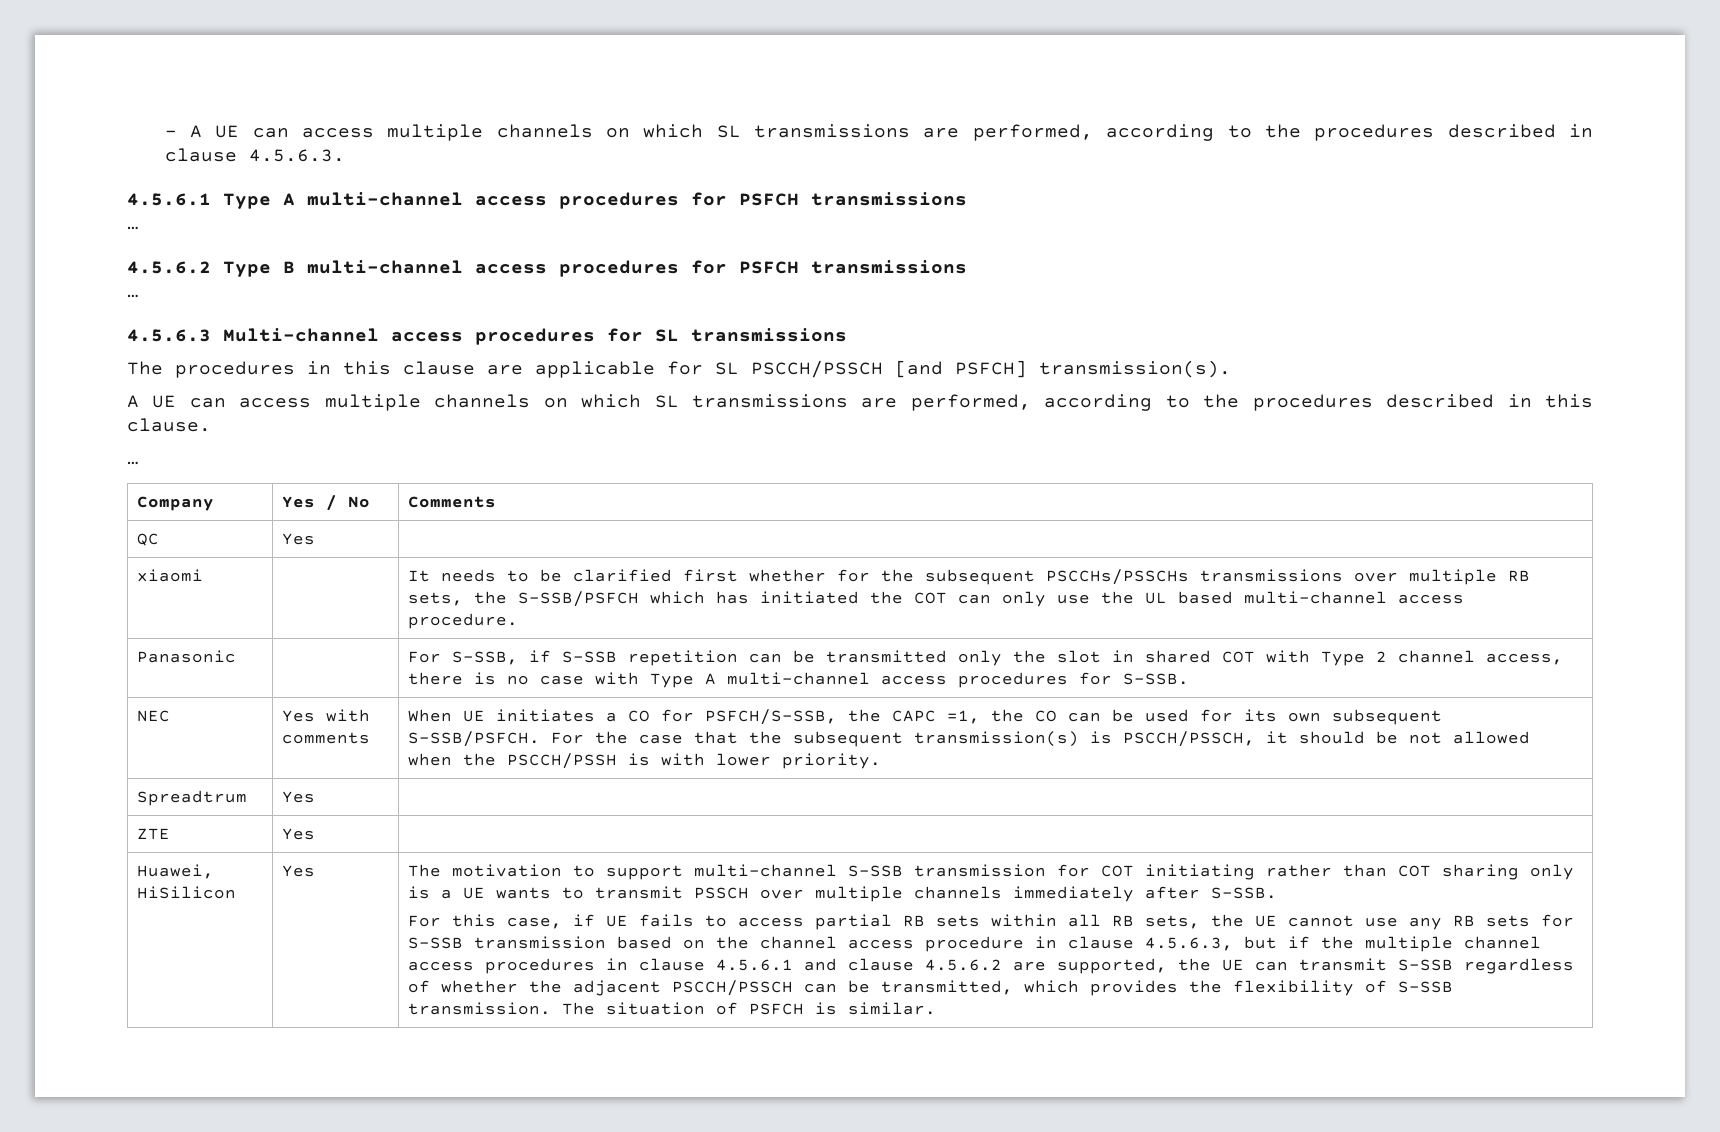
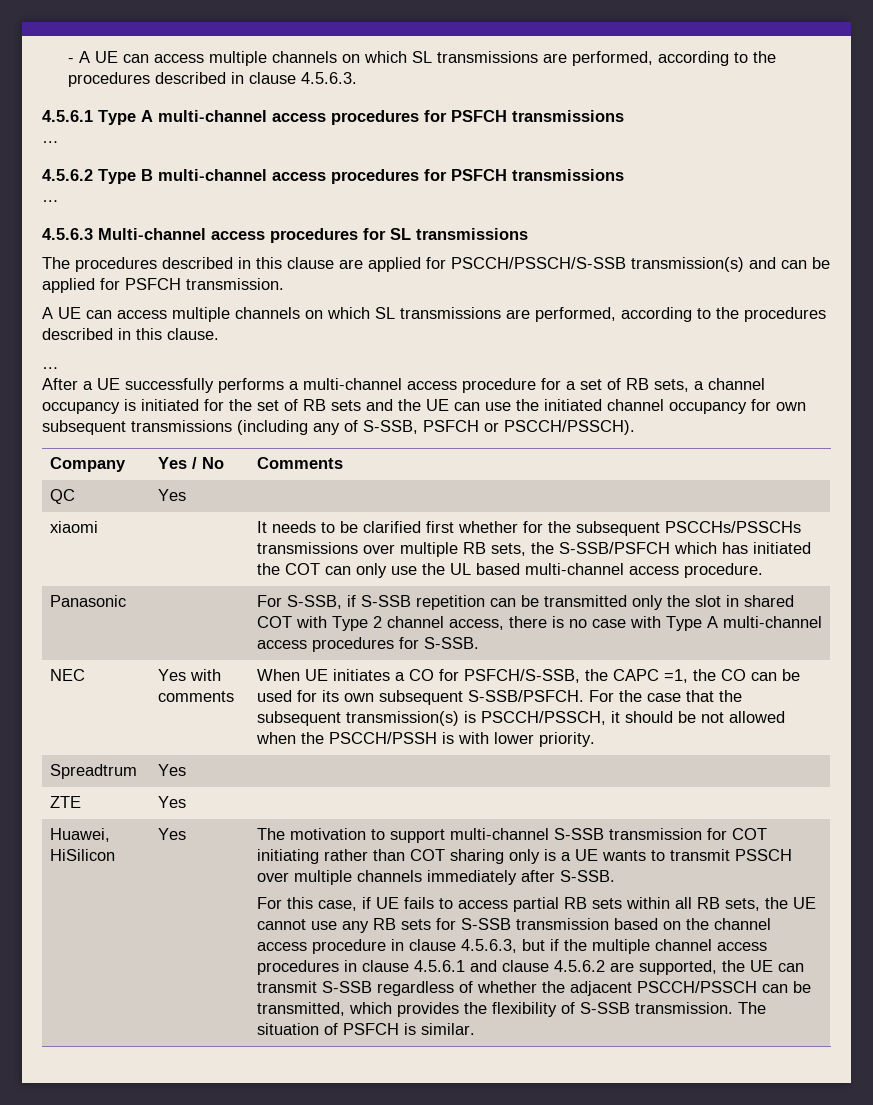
- The procedures in this clause are applicable for SL PSCCH/PSSCH [and PSFCH] transmission(s).
+ The procedures described in this clause are applied for PSCCH/PSSCH/S-SSB transmission(s) and can be applied for PSFCH transmission.
+ After a UE successfully performs a multi-channel access procedure for a set of RB sets, a channel occupancy is initiated for the set of RB sets and the UE can use the initiated channel occupancy for own subsequent transmissions (including any of S-SSB, PSFCH or PSCCH/PSSCH).

